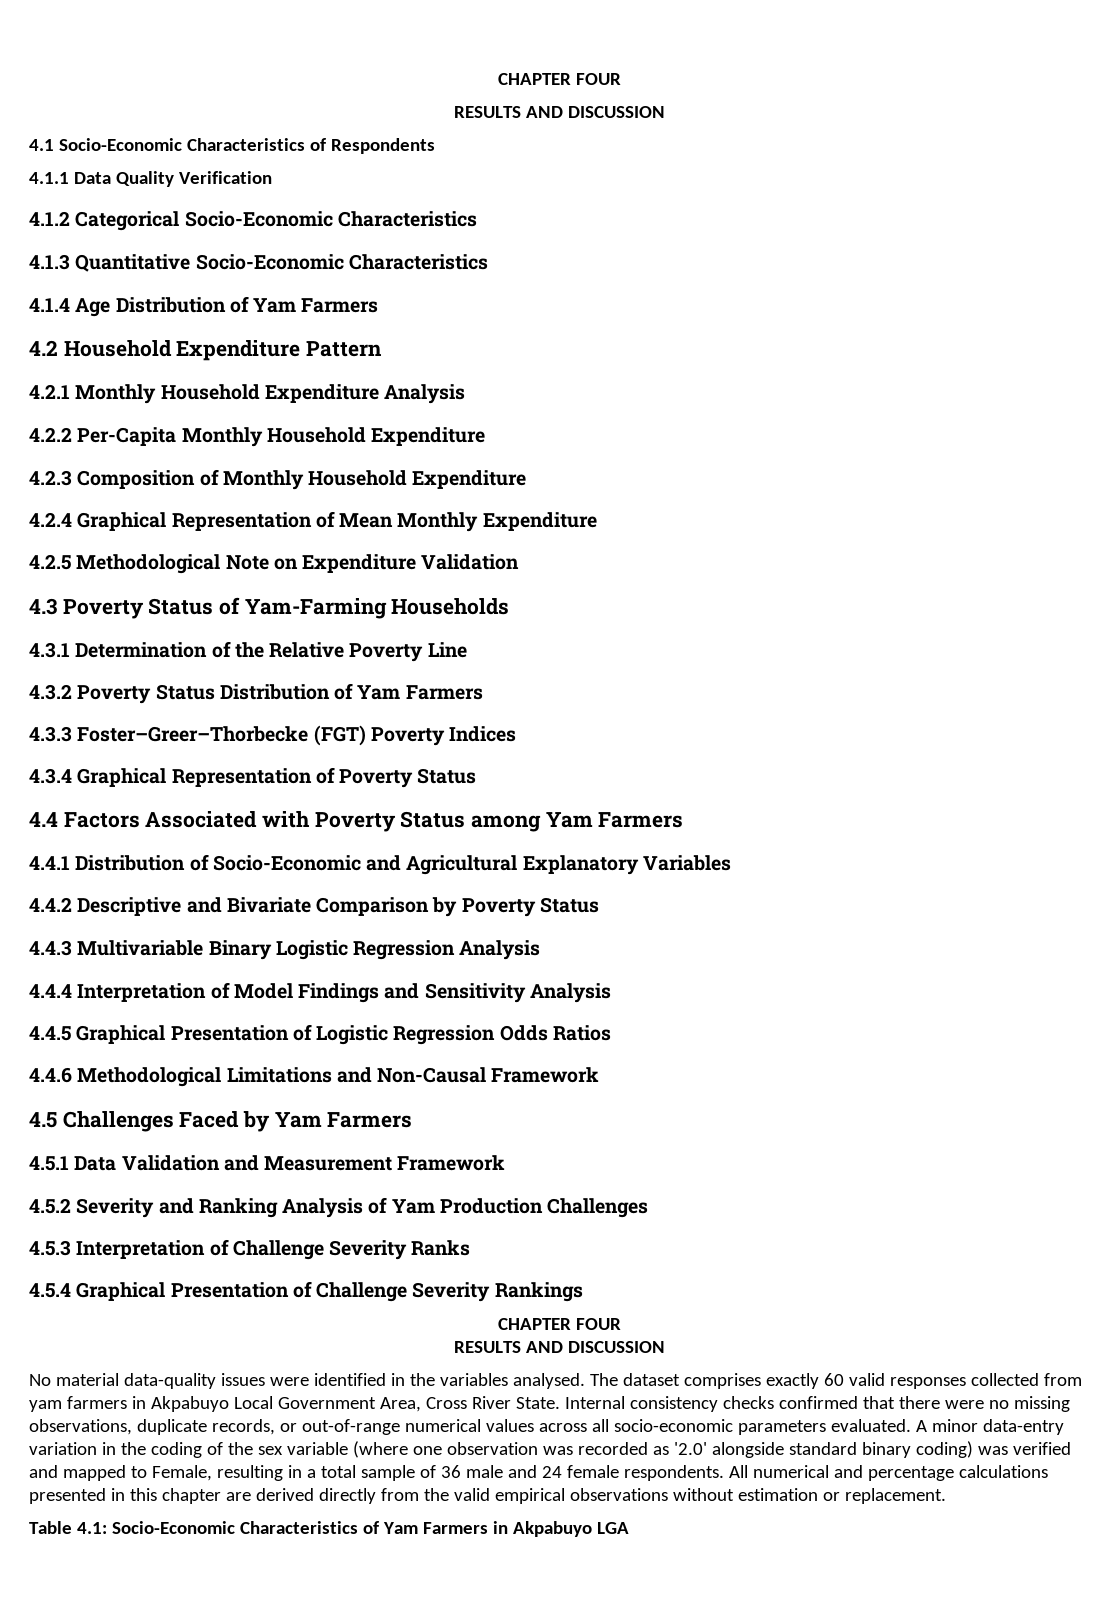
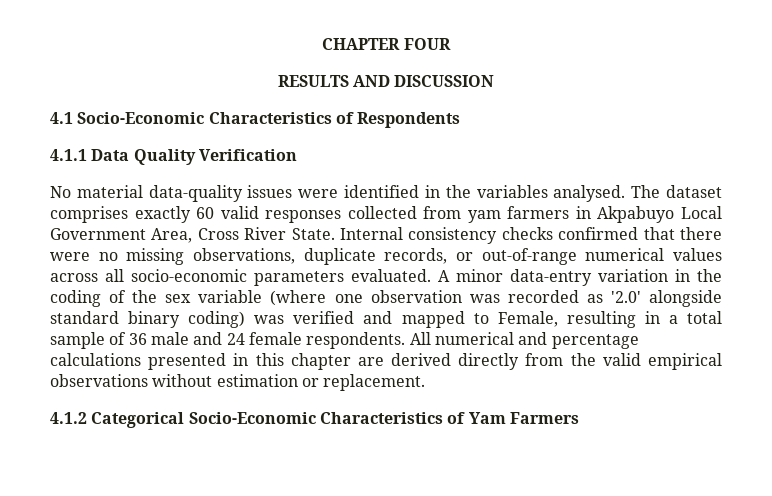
- 4.1.2 Categorical Socio-Economic Characteristics
- 4.1.3 Quantitative Socio-Economic Characteristics
- 4.1.4 Age Distribution of Yam Farmers
- 4.2 Household Expenditure Pattern
- 4.2.1 Monthly Household Expenditure Analysis
- 4.2.2 Per-Capita Monthly Household Expenditure
- 4.2.3 Composition of Monthly Household Expenditure
- 4.2.4 Graphical Representation of Mean Monthly Expenditure
- 4.2.5 Methodological Note on Expenditure Validation
- 4.3 Poverty Status of Yam-Farming Households
- 4.3.1 Determination of the Relative Poverty Line
- 4.3.2 Poverty Status Distribution of Yam Farmers
- 4.3.3 Foster–Greer–Thorbecke (FGT) Poverty Indices
- 4.3.4 Graphical Representation of Poverty Status
- 4.4 Factors Associated with Poverty Status among Yam Farmers
- 4.4.1 Distribution of Socio-Economic and Agricultural Explanatory Variables
- 4.4.2 Descriptive and Bivariate Comparison by Poverty Status
- 4.4.3 Multivariable Binary Logistic Regression Analysis
- 4.4.4 Interpretation of Model Findings and Sensitivity Analysis
- 4.4.5 Graphical Presentation of Logistic Regression Odds Ratios
- 4.4.6 Methodological Limitations and Non-Causal Framework
- 4.5 Challenges Faced by Yam Farmers
- 4.5.1 Data Validation and Measurement Framework
- 4.5.2 Severity and Ranking Analysis of Yam Production Challenges
- 4.5.3 Interpretation of Challenge Severity Ranks
- 4.5.4 Graphical Presentation of Challenge Severity Rankings
- CHAPTER FOUR
- RESULTS AND DISCUSSION
- Table 4.1: Socio-Economic Characteristics of Yam Farmers in Akpabuyo LGA
+ 4.1.2 Categorical Socio-Economic Characteristics of Yam Farmers

